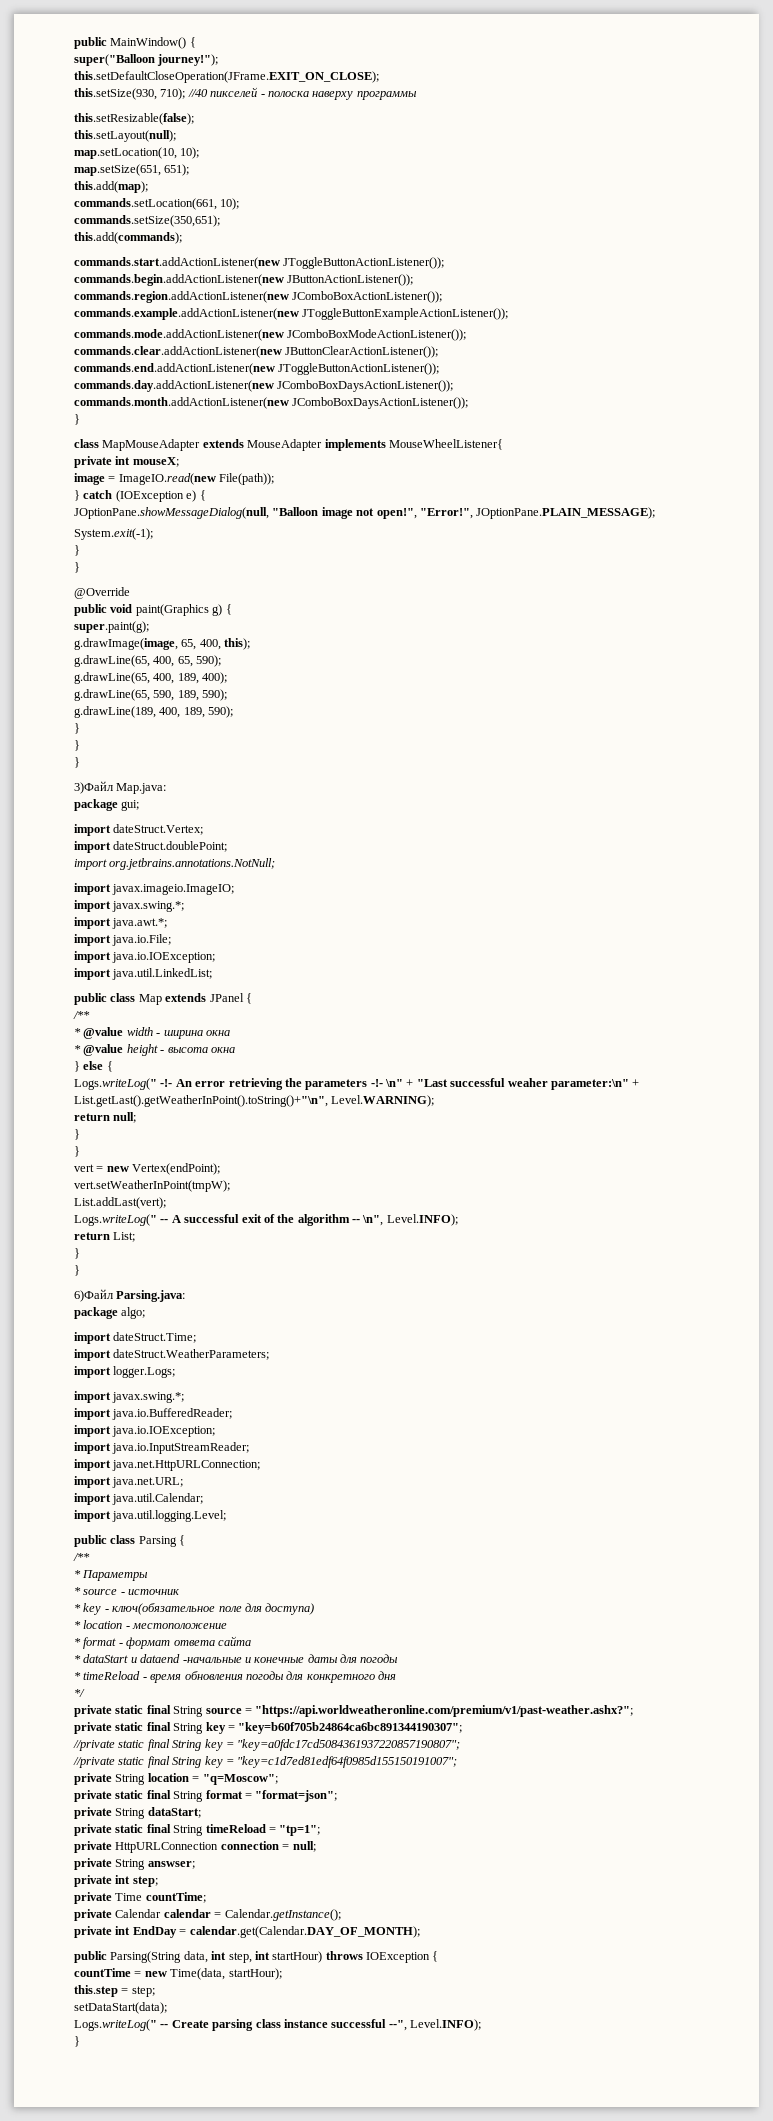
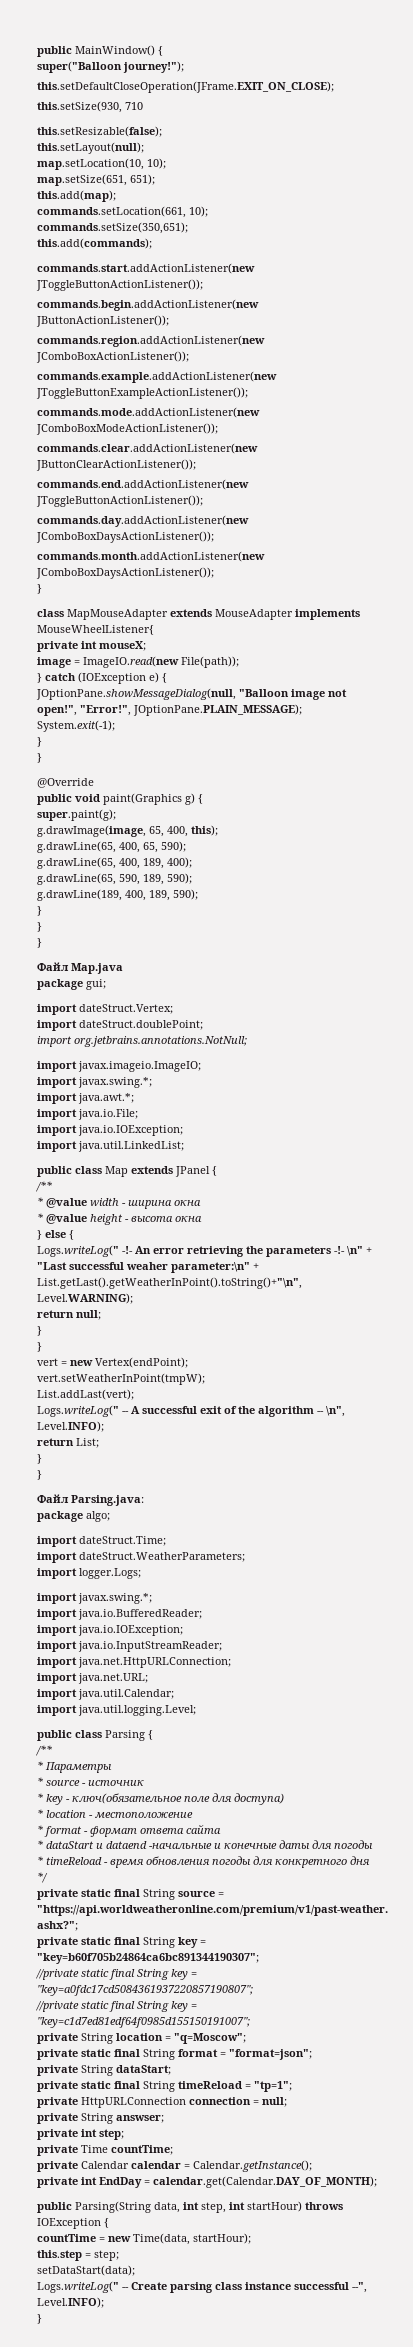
- this.setSize(930, 710); //40 пикселей - полоска наверху программы
+ this.setSize(930, 710
- 3)Файл Map.java:
+ Файл Map.java
- 6)Файл Parsing.java:
+ Файл Parsing.java:

